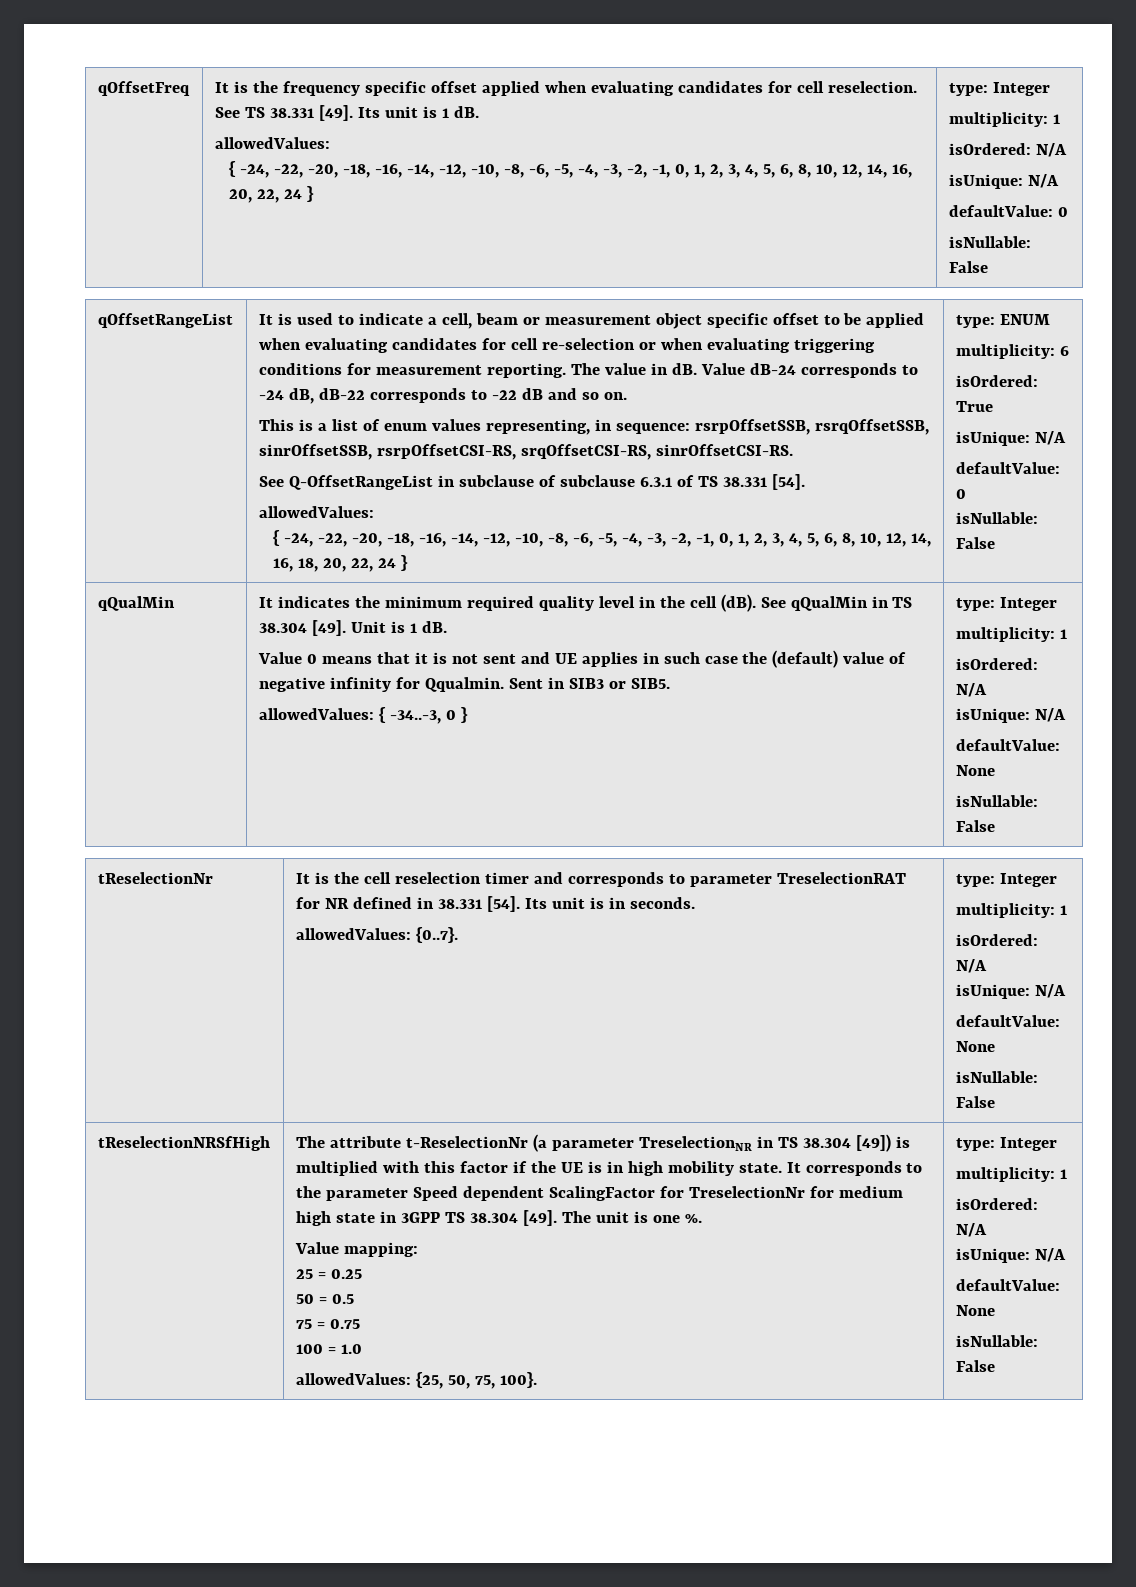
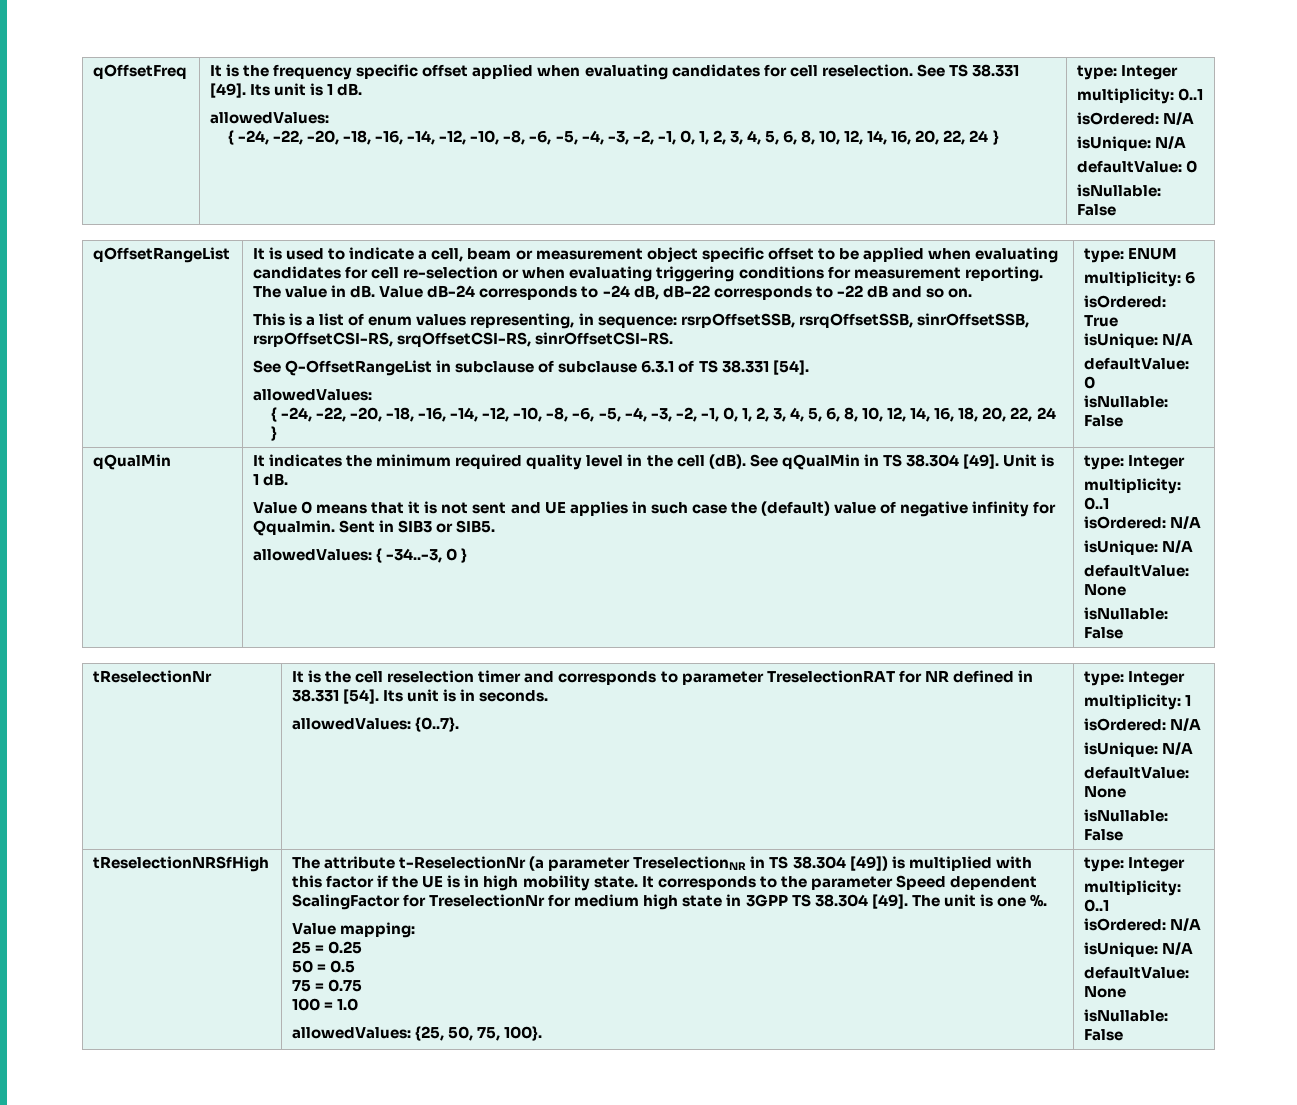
  { -24, -22, -20, -18, -16, -14, -12, -10, -8, -6, -5, -4, -3, -2, -1, 0, 1, 2, 3, 4, 5, 6, 8, 10, 12, 14, 16, 20, 22, 24 } | type: Integer
- multiplicity: 1
+ multiplicity: 0..1
  allowedValues: { -34..-3, 0 } | type: Integer
- multiplicity: 1
+ multiplicity: 0..1
  allowedValues: {25, 50, 75, 100}. | type: Integer
- multiplicity: 1
+ multiplicity: 0..1

